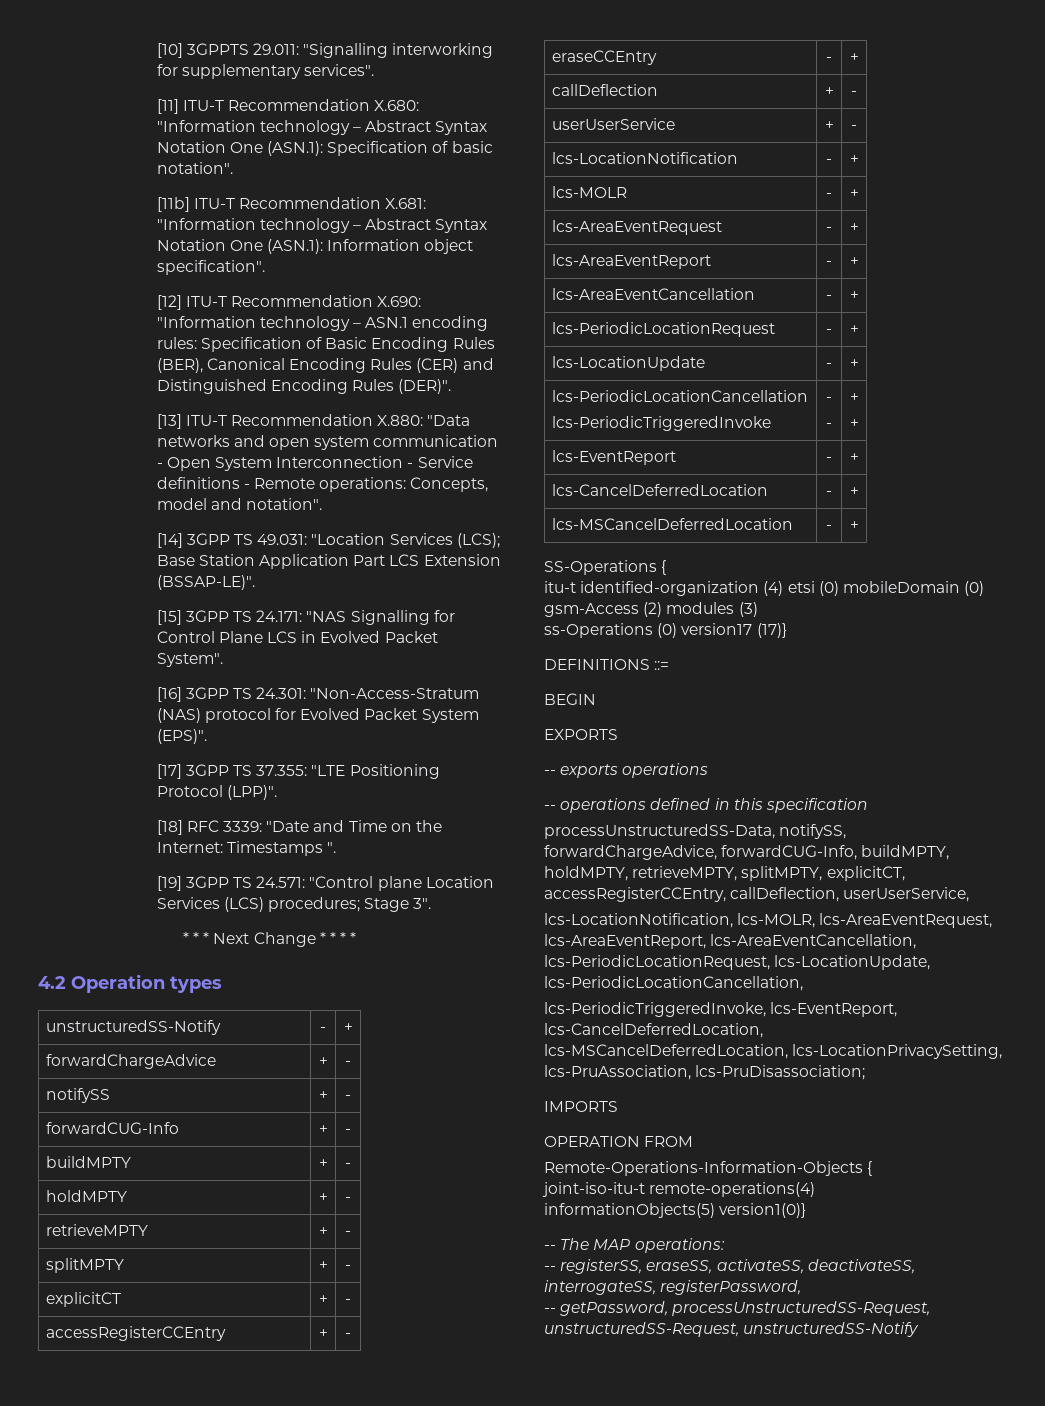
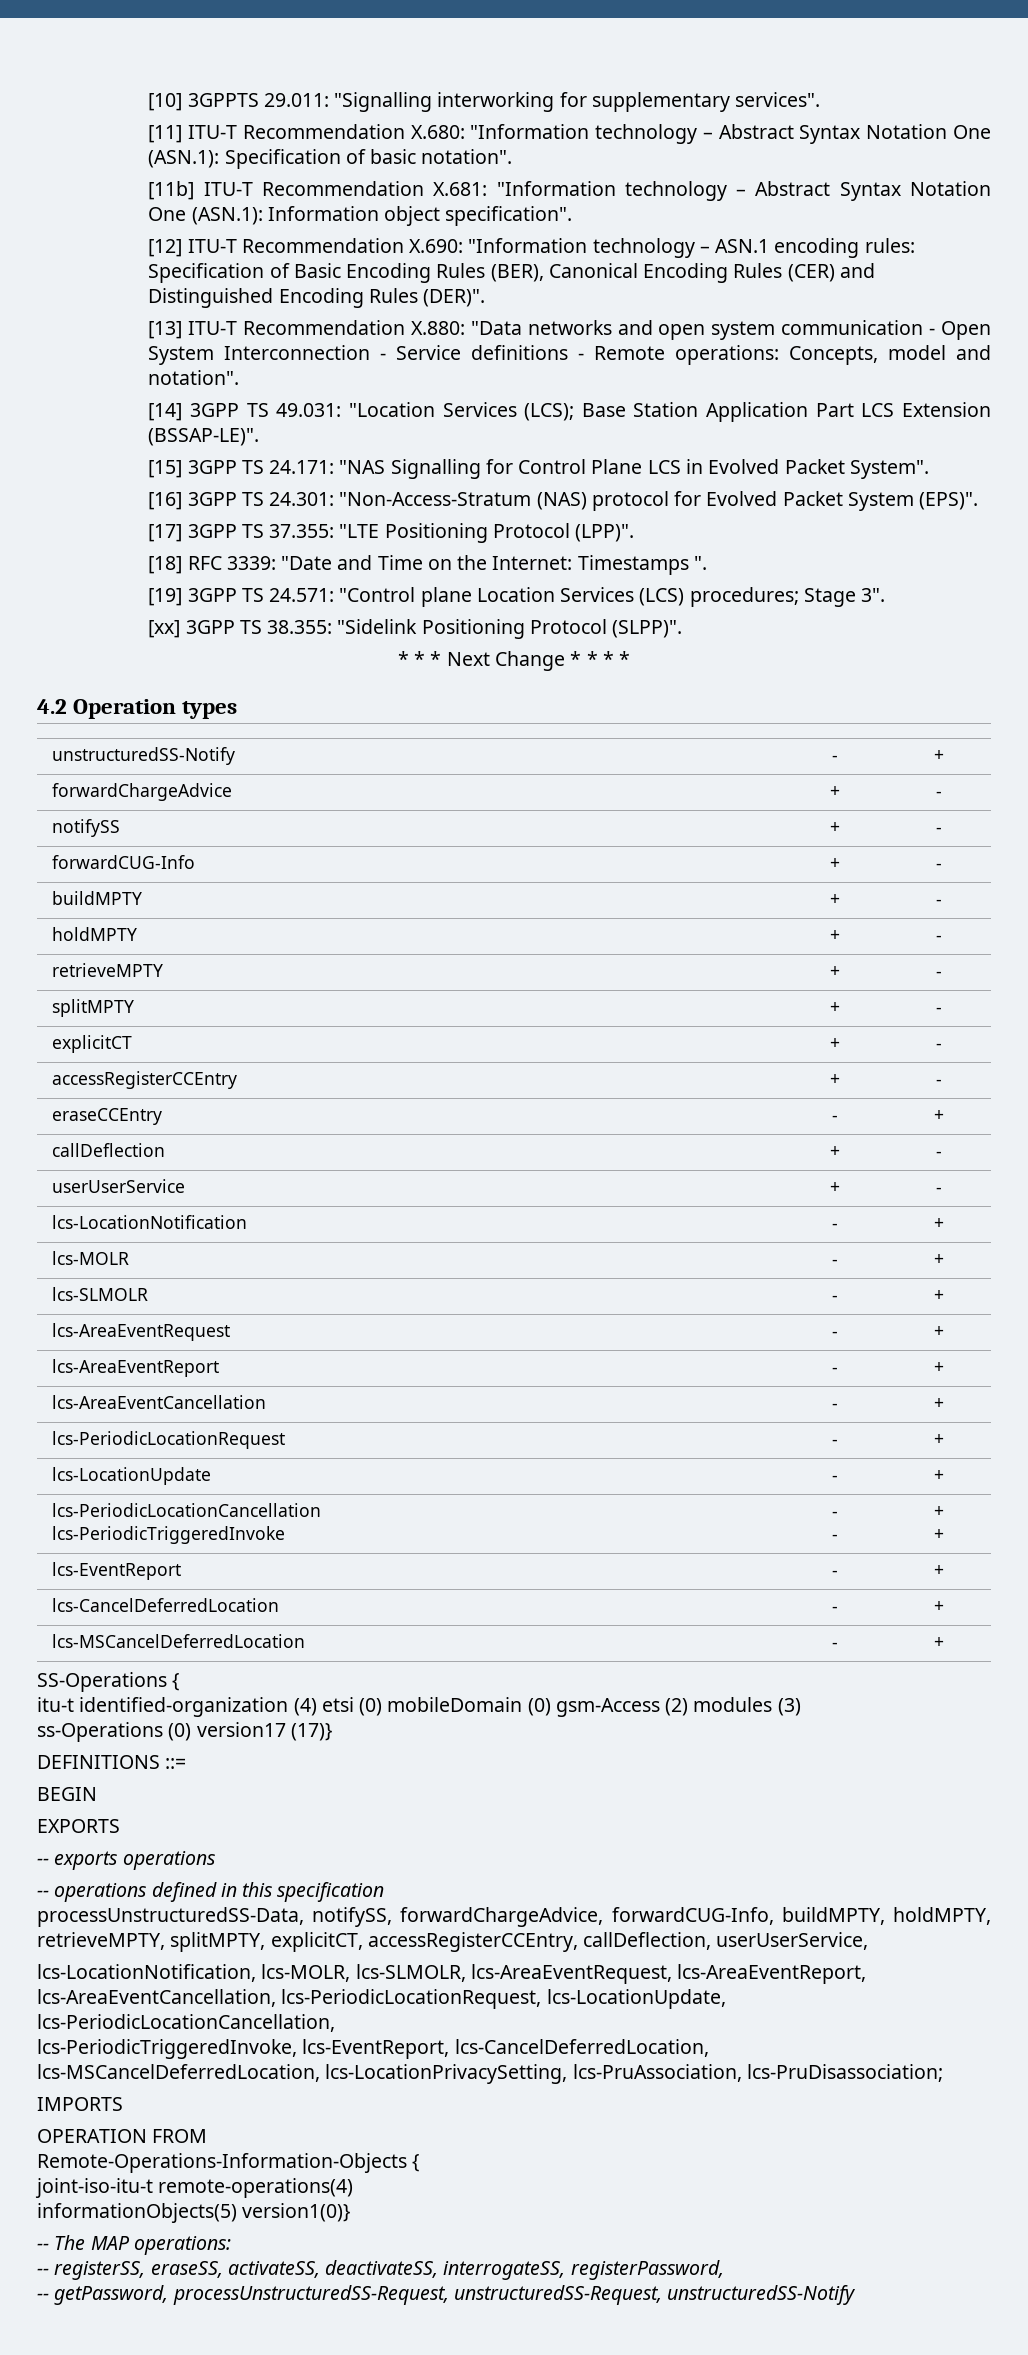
+ [xx] 3GPP TS 38.355: "Sidelink Positioning Protocol (SLPP)".
+ lcs-SLMOLR | - | +
- lcs-LocationNotification, lcs-MOLR, lcs-AreaEventRequest, lcs-AreaEventReport, lcs-AreaEventCancellation, lcs-PeriodicLocationRequest, lcs-LocationUpdate, lcs-PeriodicLocationCancellation,
+ lcs-LocationNotification, lcs-MOLR, lcs-SLMOLR, lcs-AreaEventRequest, lcs-AreaEventReport, lcs-AreaEventCancellation, lcs-PeriodicLocationRequest, lcs-LocationUpdate, lcs-PeriodicLocationCancellation,

